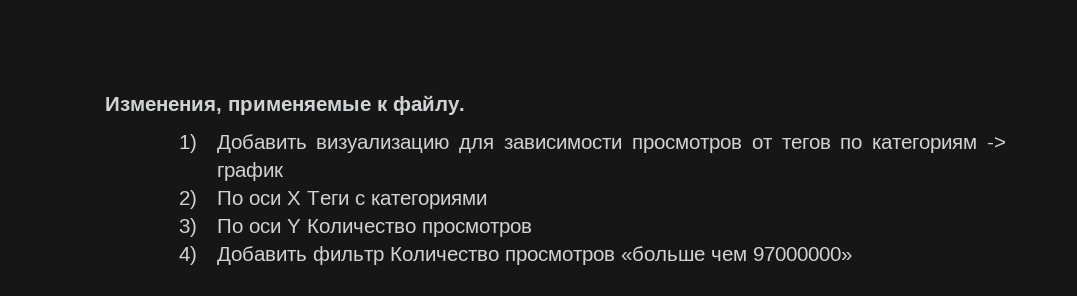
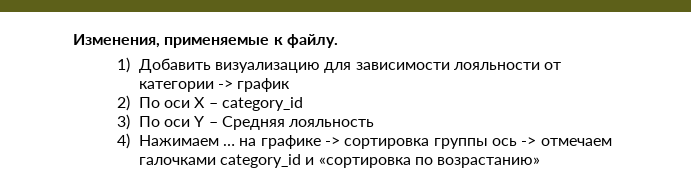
- 1) Добавить визуализацию для зависимости просмотров от тегов по категориям -> график
+ 1) Добавить визуализацию для зависимости лояльности от категории -> график
- 2) По оси Х Теги с категориями
+ 2) По оси Х – category_id
- 3) По оси Y Количество просмотров
- 4) Добавить фильтр Количество просмотров «больше чем 97000000»
+ 3) По оси Y – Средняя лояльность
+ 4) Нажимаем … на графике -> сортировка группы ось -> отмечаем галочками category_id и «сортировка по возрастанию»

